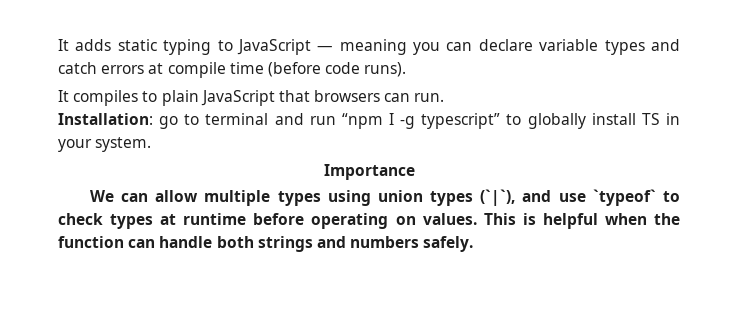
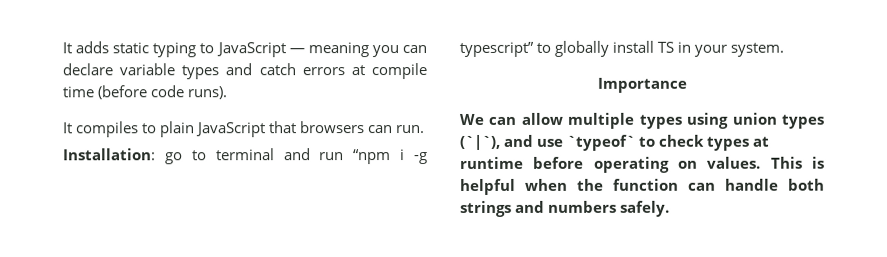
- Installation: go to terminal and run “npm I -g typescript” to globally install TS in your system.
+ Installation: go to terminal and run “npm i -g typescript” to globally install TS in your system.

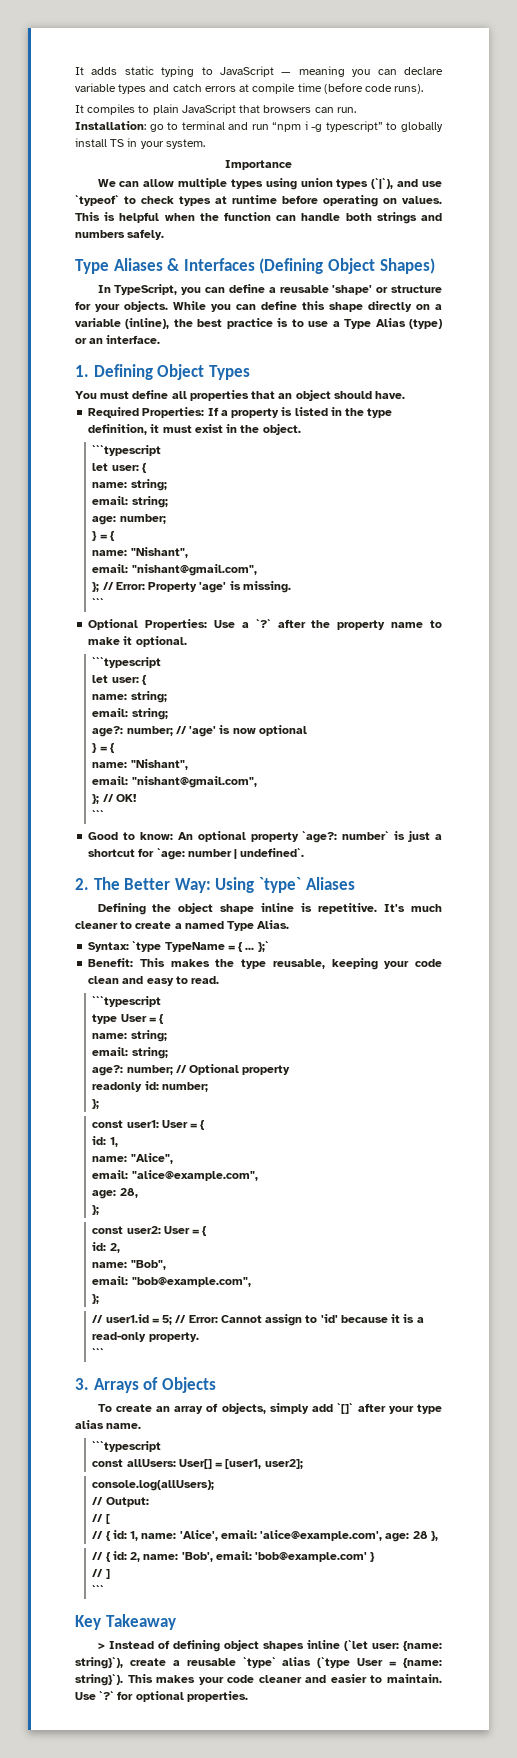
+ Type Aliases & Interfaces (Defining Object Shapes)
+ In TypeScript, you can define a reusable 'shape' or structure for your objects. While you can define this shape directly on a variable (inline), the best practice is to use a Type Alias (type) or an interface.
+ 1. Defining Object Types
+ You must define all properties that an object should have.
+ Required Properties: If a property is listed in the type definition, it must exist in the object.
+ ```typescript
+ let user: {
+ name: string;
+ email: string;
+ age: number;
+ } = {
+ name: "Nishant",
+ email: "nishant@gmail.com",
+ }; // Error: Property 'age' is missing.
+ ```
+ Optional Properties: Use a `?` after the property name to make it optional.
+ ```typescript
+ let user: {
+ name: string;
+ email: string;
+ age?: number; // 'age' is now optional
+ } = {
+ name: "Nishant",
+ email: "nishant@gmail.com",
+ }; // OK!
+ ```
+ Good to know: An optional property `age?: number` is just a shortcut for `age: number | undefined`.
+ 2. The Better Way: Using `type` Aliases
+ Defining the object shape inline is repetitive. It's much cleaner to create a named Type Alias.
+ Syntax: `type TypeName = { ... };`
+ Benefit: This makes the type reusable, keeping your code clean and easy to read.
+ ```typescript
+ type User = {
+ name: string;
+ email: string;
+ age?: number; // Optional property
+ readonly id: number;
+ };
+ const user1: User = {
+ id: 1,
+ name: "Alice",
+ email: "alice@example.com",
+ age: 28,
+ };
+ const user2: User = {
+ id: 2,
+ name: "Bob",
+ email: "bob@example.com",
+ };
+ // user1.id = 5; // Error: Cannot assign to 'id' because it is a read-only property.
+ ```
+ 3. Arrays of Objects
+ To create an array of objects, simply add `[]` after your type alias name.
+ ```typescript
+ const allUsers: User[] = [user1, user2];
+ console.log(allUsers);
+ // Output:
+ // [
+ // { id: 1, name: 'Alice', email: 'alice@example.com', age: 28 },
+ // { id: 2, name: 'Bob', email: 'bob@example.com' }
+ // ]
+ ```
+ Key Takeaway
+ > Instead of defining object shapes inline (`let user: {name: string}`), create a reusable `type` alias (`type User = {name: string}`). This makes your code cleaner and easier to maintain. Use `?` for optional properties.

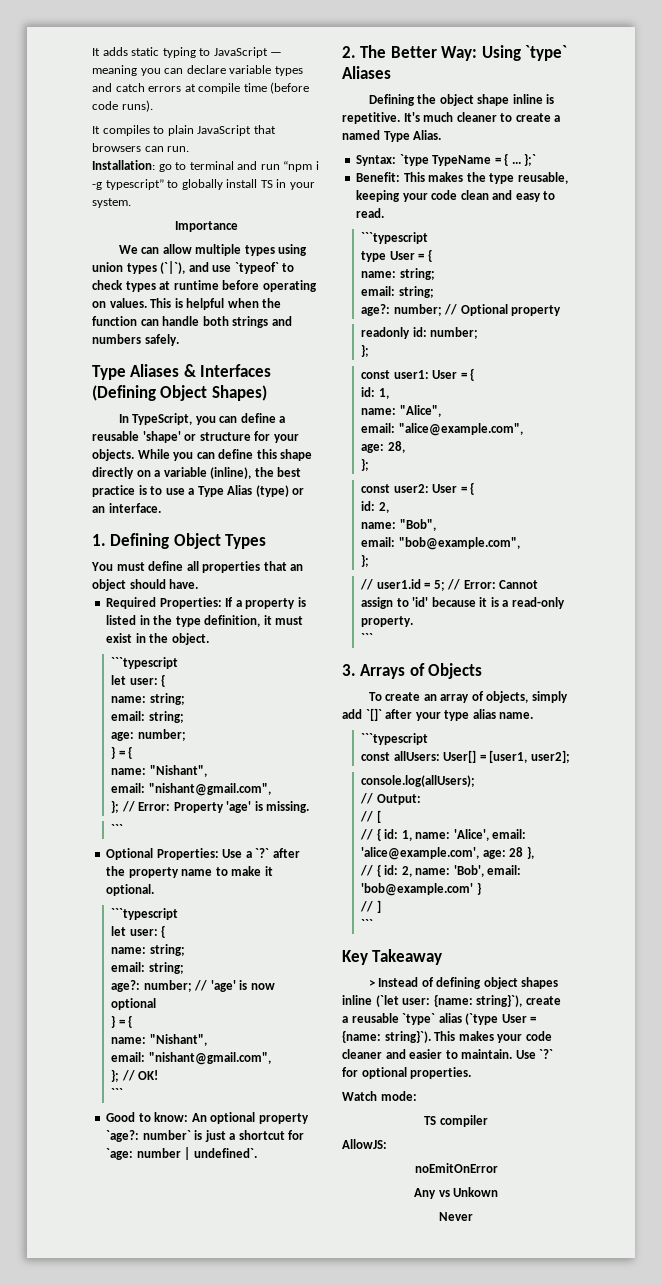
+ Watch mode:
+ TS compiler
+ AllowJS:
+ noEmitOnError
+ Any vs Unkown
+ Never

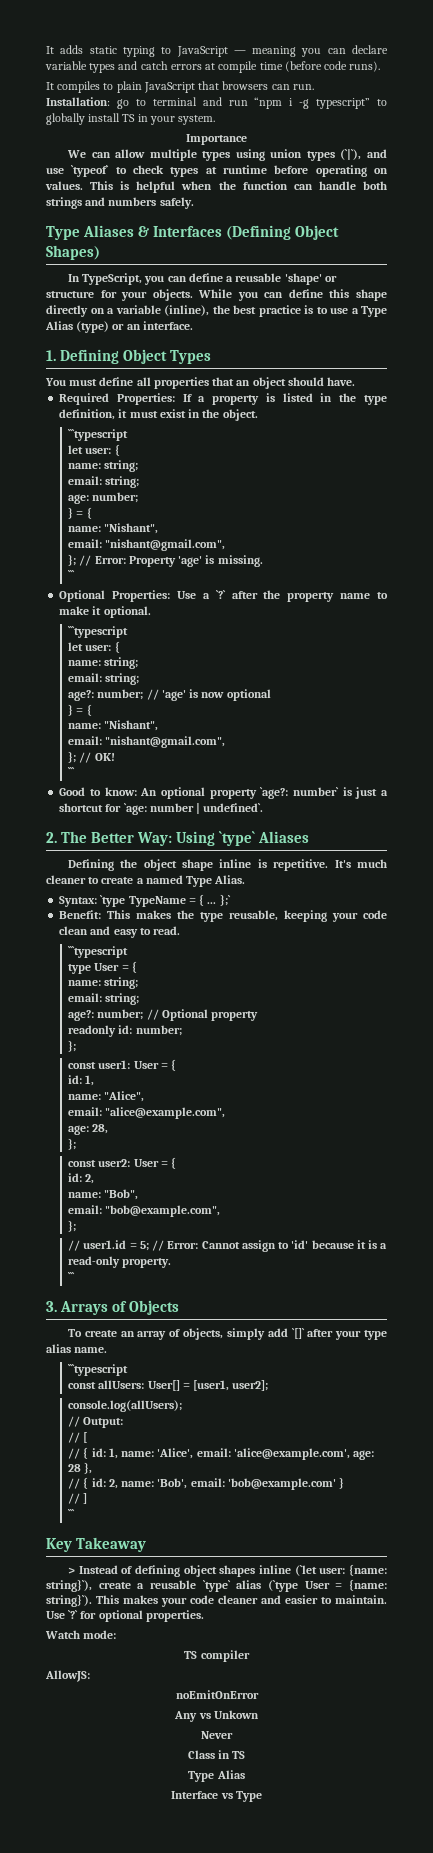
+ Class in TS
+ Type Alias
+ Interface vs Type

